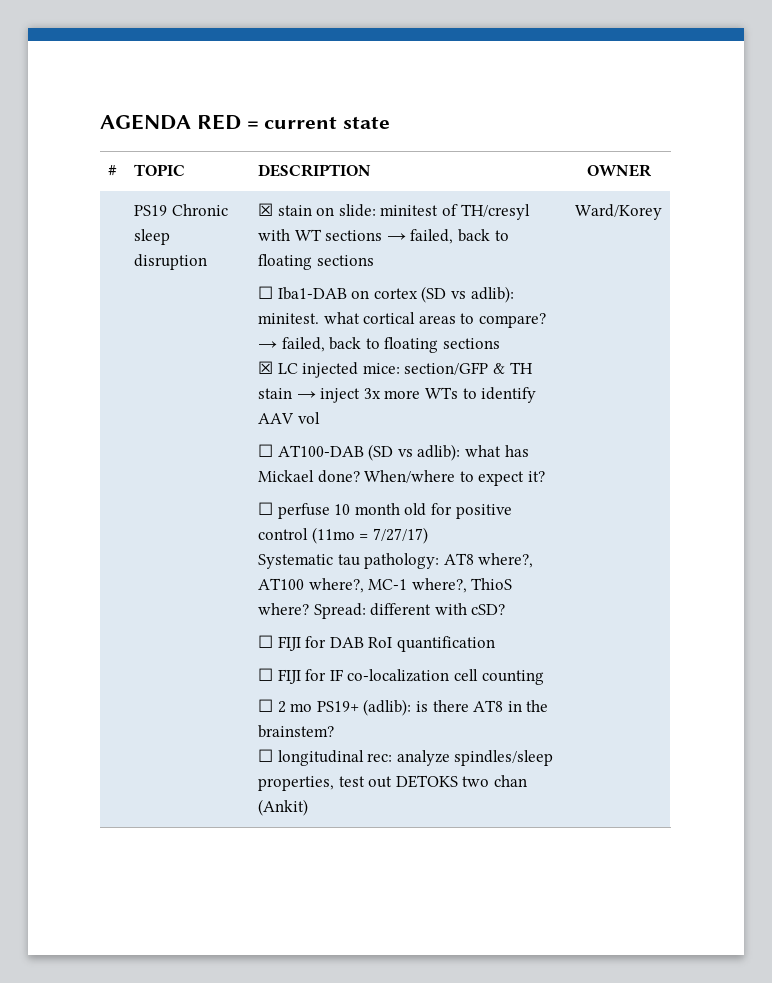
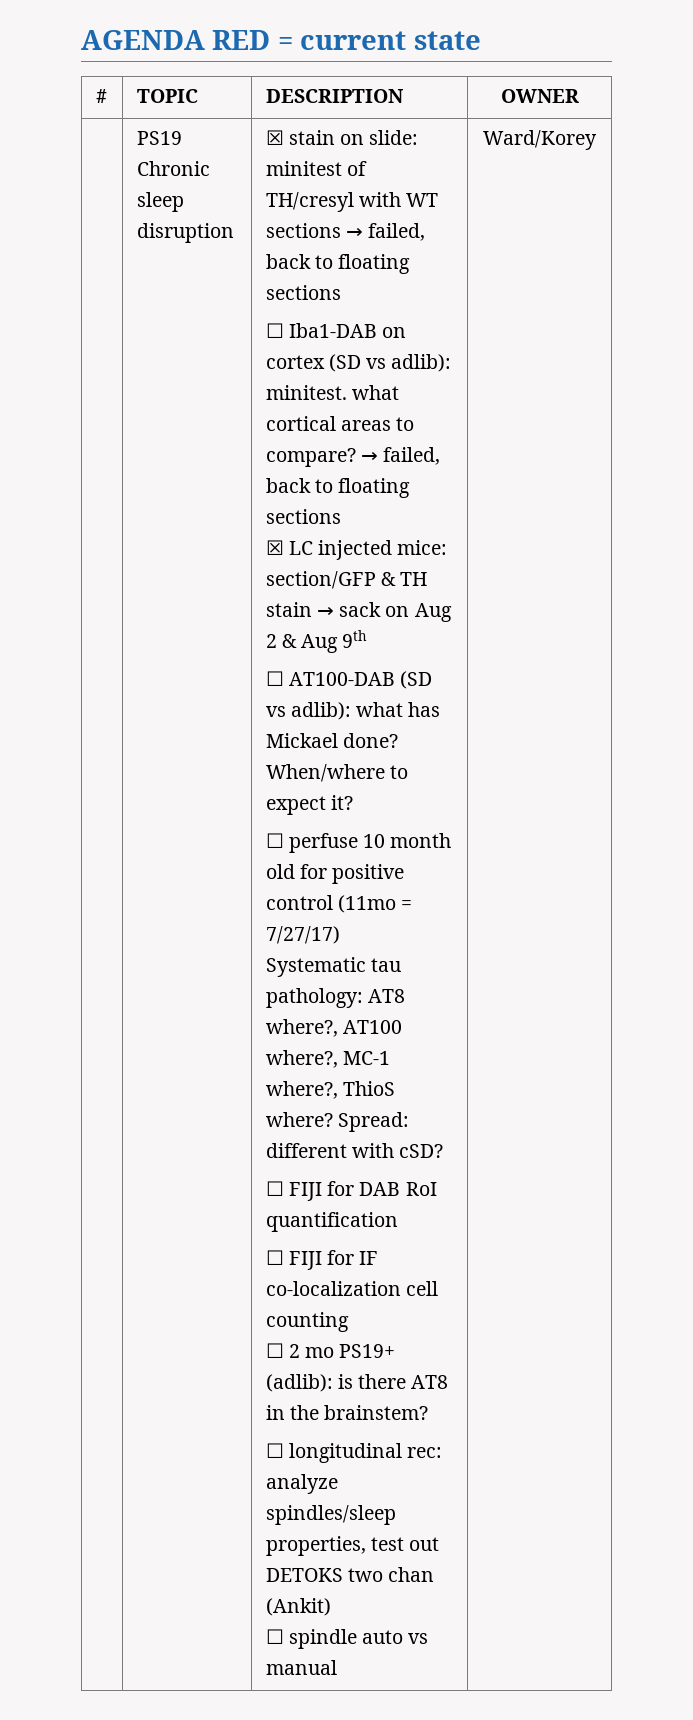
- ☒ LC injected mice: section/GFP & TH stain → inject 3x more WTs to identify AAV vol
+ ☒ LC injected mice: section/GFP & TH stain → sack on Aug 2 & Aug 9th
+ ☐ spindle auto vs manual

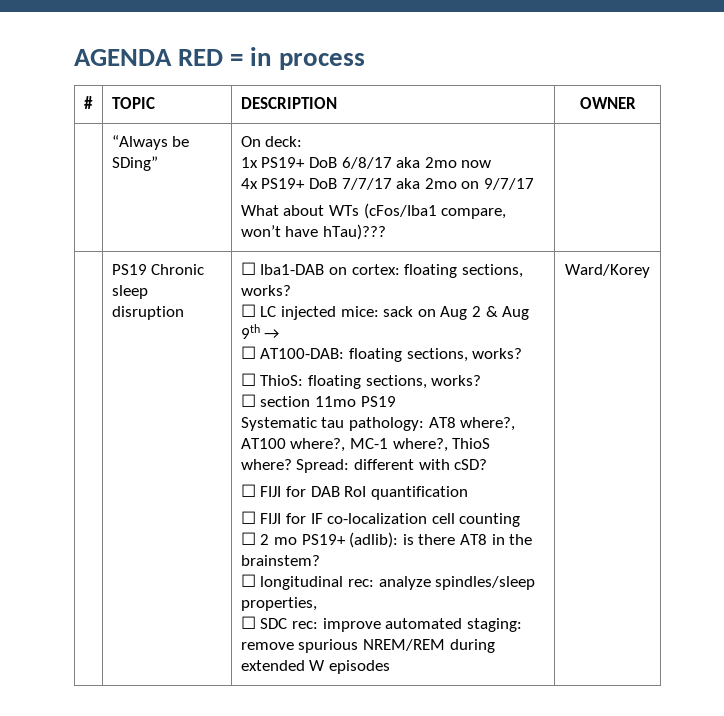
- AGENDA RED = current state
+ AGENDA RED = in process
- PS19 Chronic sleep disruption | ☒ stain on slide: minitest of TH/cresyl with WT sections → failed, back to floating sections
- ☐ Iba1-DAB on cortex (SD vs adlib): minitest. what cortical areas to compare? → failed, back to floating sections
- ☒ LC injected mice: section/GFP & TH stain → sack on Aug 2 & Aug 9th
- ☐ AT100-DAB (SD vs adlib): what has Mickael done? When/where to expect it?
- ☐ perfuse 10 month old for positive control (11mo = 7/27/17)
+ “Always be SDing” | On deck:
+ 1x PS19+ DoB 6/8/17 aka 2mo now
+ 4x PS19+ DoB 7/7/17 aka 2mo on 9/7/17
+ What about WTs (cFos/Iba1 compare, won’t have hTau)??? |
+ | PS19 Chronic sleep disruption | ☐ Iba1-DAB on cortex: floating sections, works?
+ ☐ LC injected mice: sack on Aug 2 & Aug 9th →
+ ☐ AT100-DAB: floating sections, works?
+ ☐ ThioS: floating sections, works?
+ ☐ section 11mo PS19
- ☐ longitudinal rec: analyze spindles/sleep properties, test out DETOKS two chan (Ankit)
- ☐ spindle auto vs manual
+ ☐ longitudinal rec: analyze spindles/sleep properties,
+ ☐ SDC rec: improve automated staging: remove spurious NREM/REM during extended W episodes

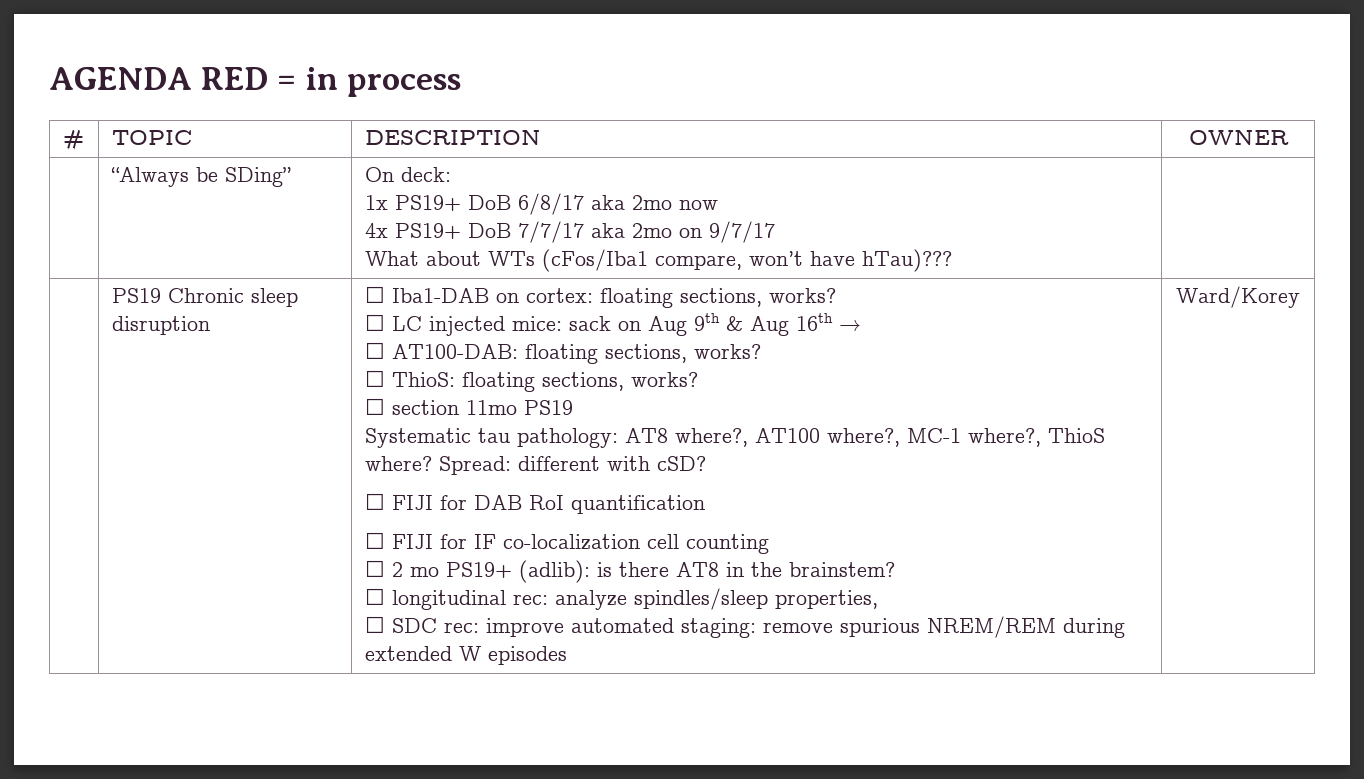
- ☐ LC injected mice: sack on Aug 2 & Aug 9th →
+ ☐ LC injected mice: sack on Aug 9th & Aug 16th →

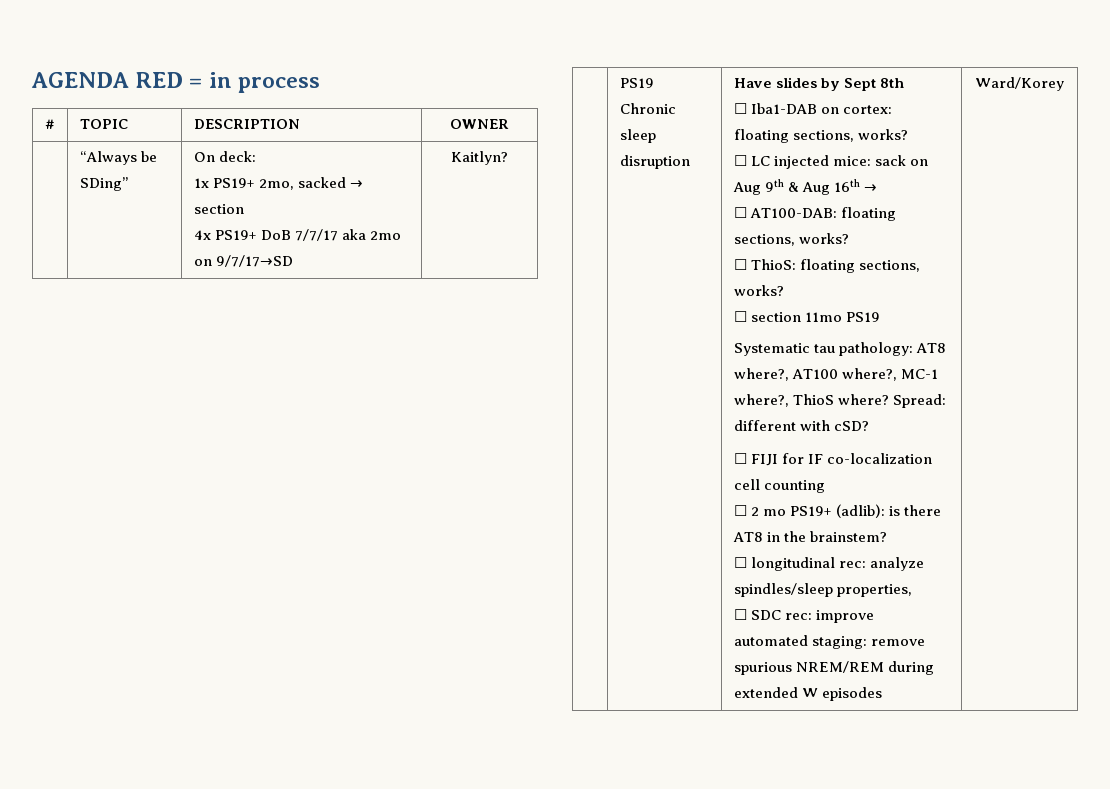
  | “Always be SDing” | On deck:
- 1x PS19+ DoB 6/8/17 aka 2mo now
- 4x PS19+ DoB 7/7/17 aka 2mo on 9/7/17
- What about WTs (cFos/Iba1 compare, won’t have hTau)??? |
+ 1x PS19+ 2mo, sacked → section
+ 4x PS19+ DoB 7/7/17 aka 2mo on 9/7/17→SD | Kaitlyn?
+ Have slides by Sept 8th
- ☐ FIJI for DAB RoI quantification

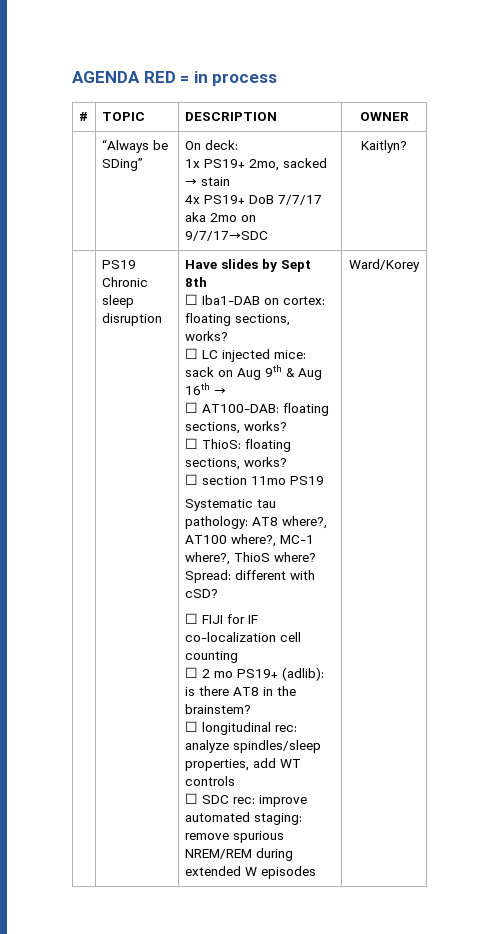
  | “Always be SDing” | On deck:
- 1x PS19+ 2mo, sacked → section
- 4x PS19+ DoB 7/7/17 aka 2mo on 9/7/17→SD | Kaitlyn?
+ 1x PS19+ 2mo, sacked → stain
+ 4x PS19+ DoB 7/7/17 aka 2mo on 9/7/17→SDC | Kaitlyn?
- ☐ longitudinal rec: analyze spindles/sleep properties,
+ ☐ longitudinal rec: analyze spindles/sleep properties, add WT controls

